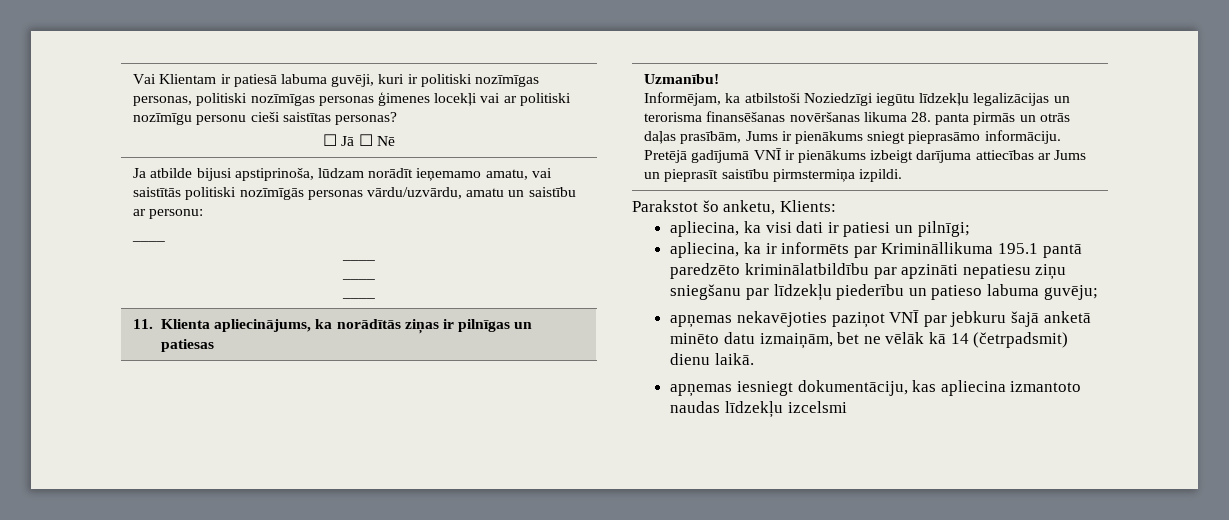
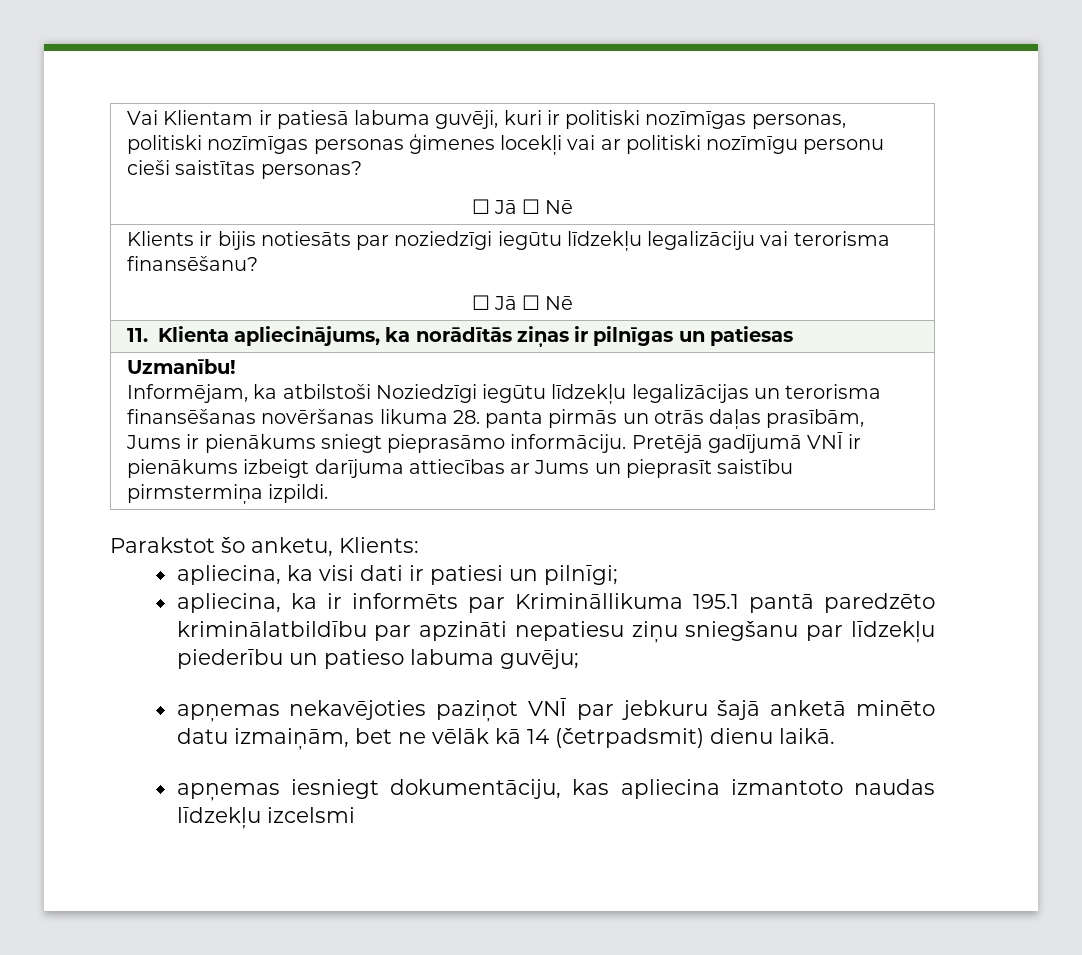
- Ja atbilde bijusi apstiprinoša, lūdzam norādīt ieņemamo amatu, vai saistītās politiski nozīmīgās personas vārdu/uzvārdu, amatu un saistību ar personu:
- ____
- ____
- ____
- ____
+ Klients ir bijis notiesāts par noziedzīgi iegūtu līdzekļu legalizāciju vai terorisma finansēšanu?
+ ☐ Jā ☐ Nē

